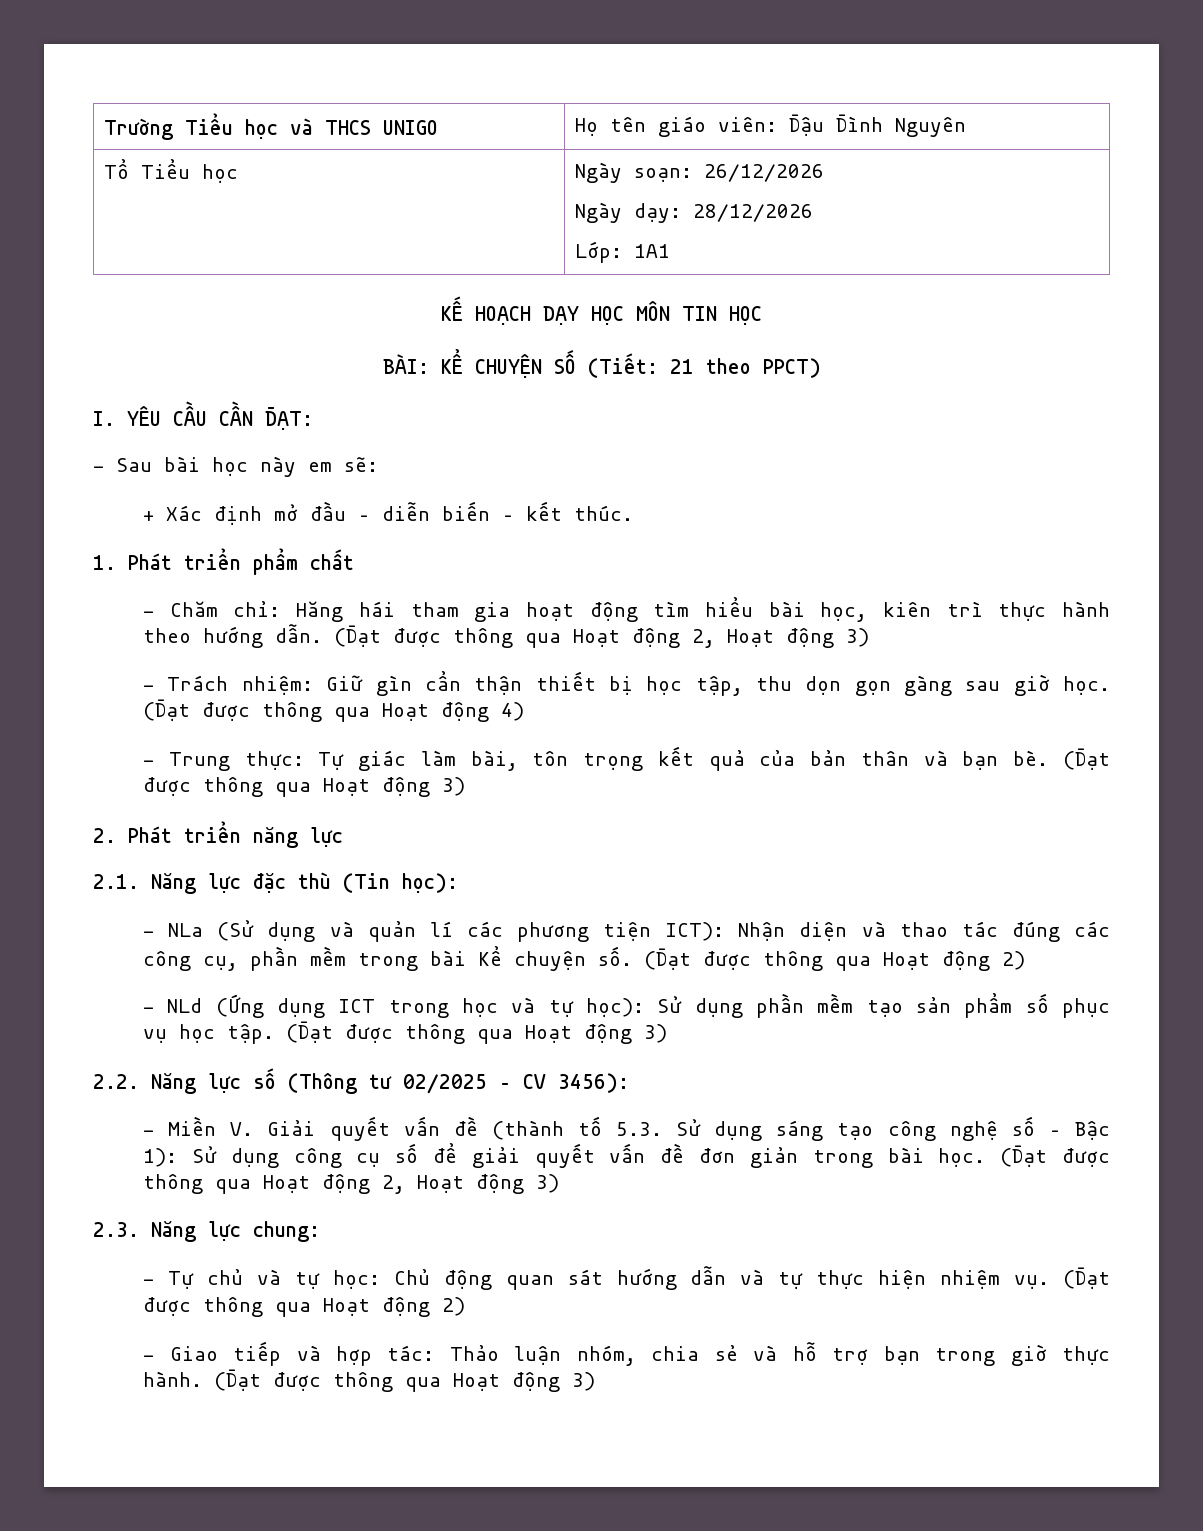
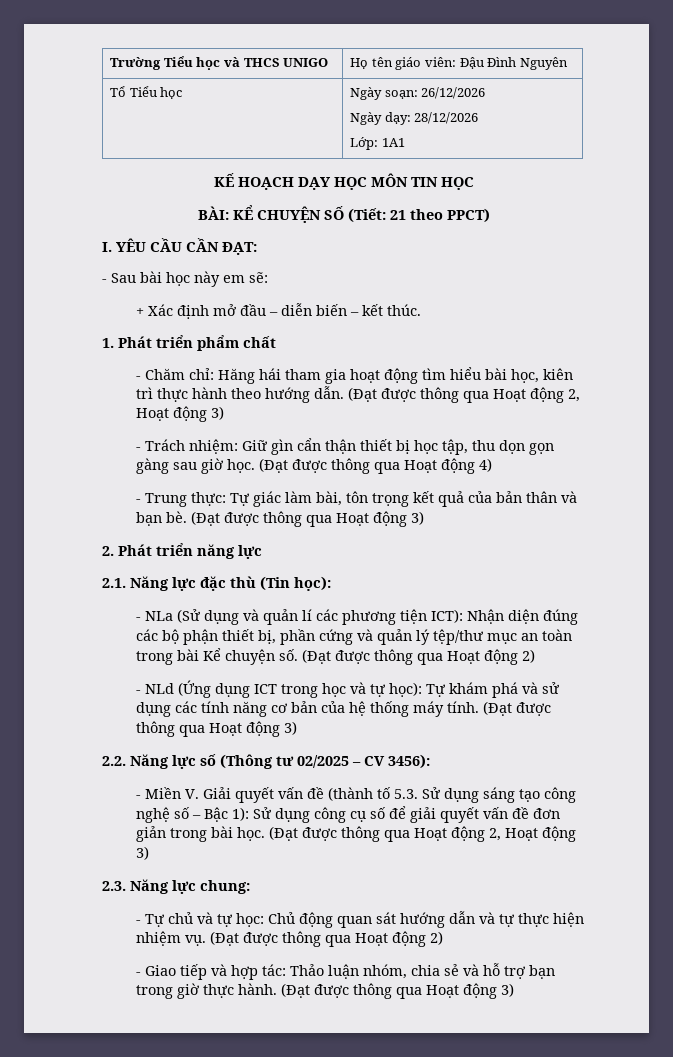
- - NLa (Sử dụng và quản lí các phương tiện ICT): Nhận diện và thao tác đúng các công cụ, phần mềm trong bài Kể chuyện số.
+ - NLa (Sử dụng và quản lí các phương tiện ICT): Nhận diện đúng các bộ phận thiết bị, phần cứng và quản lý tệp/thư mục an toàn trong bài Kể chuyện số.
- - NLd (Ứng dụng ICT trong học và tự học): Sử dụng phần mềm tạo sản phẩm số phục vụ học tập.
+ - NLd (Ứng dụng ICT trong học và tự học): Tự khám phá và sử dụng các tính năng cơ bản của hệ thống máy tính.

